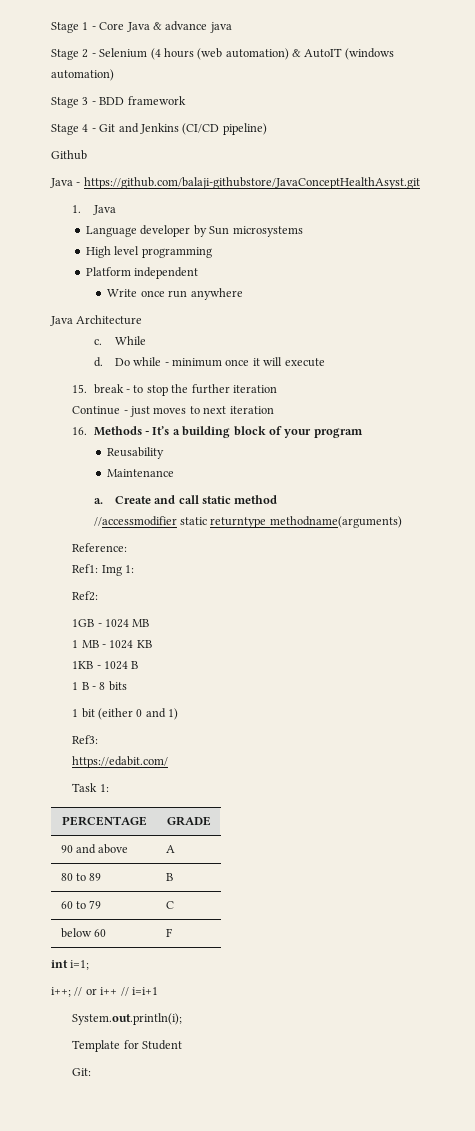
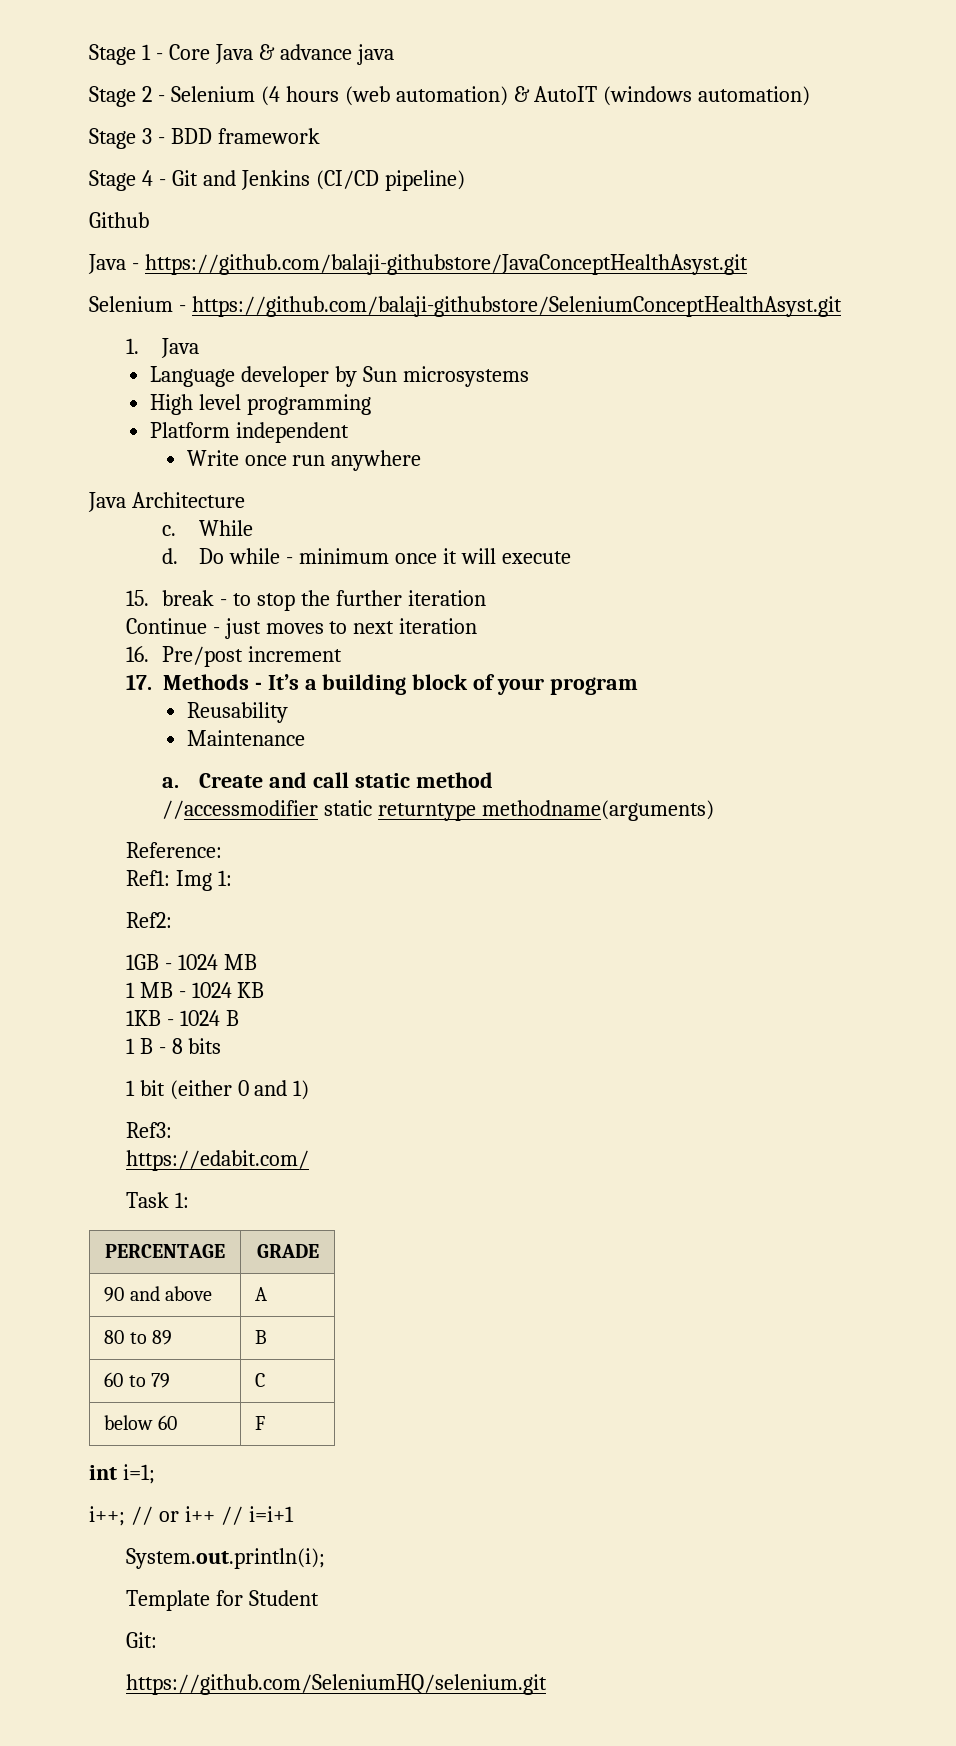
+ Selenium - https://github.com/balaji-githubstore/SeleniumConceptHealthAsyst.git
- 16. Methods - It’s a building block of your program
+ 16. Pre/post increment
+ 17. Methods - It’s a building block of your program
+ https://github.com/SeleniumHQ/selenium.git

